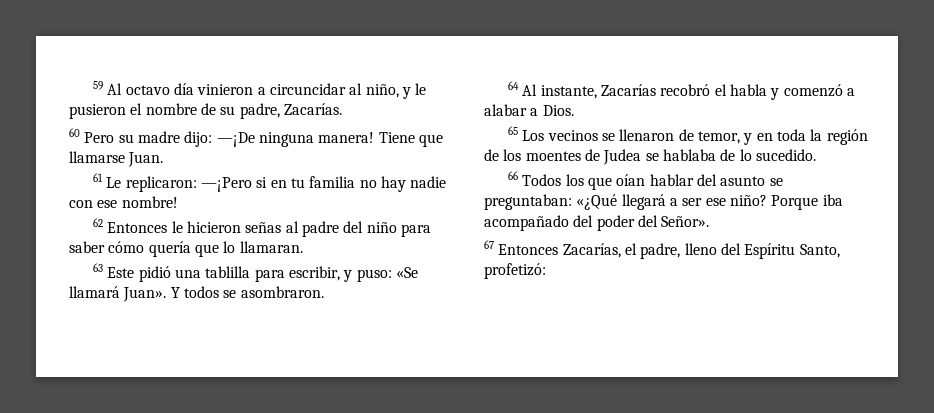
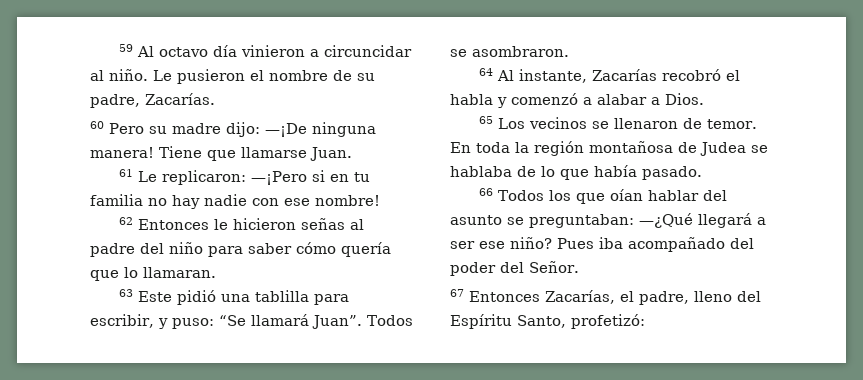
- 59 Al octavo día vinieron a circuncidar al niño, y le pusieron el nombre de su padre, Zacarías.
+ 59 Al octavo día vinieron a circuncidar al niño. Le pusieron el nombre de su padre, Zacarías.
- 63 Este pidió una tablilla para escribir, y puso: «Se llamará Juan». Y todos se asombraron.
+ 63 Este pidió una tablilla para escribir, y puso: “Se llamará Juan”. Todos se asombraron.
- 65 Los vecinos se llenaron de temor, y en toda la región de los moentes de Judea se hablaba de lo sucedido.
+ 65 Los vecinos se llenaron de temor. En toda la región montañosa de Judea se hablaba de lo que había pasado.
- 66 Todos los que oían hablar del asunto se preguntaban: «¿Qué llegará a ser ese niño?
+ 66 Todos los que oían hablar del asunto se preguntaban: —¿Qué llegará a ser ese niño?
- Porque iba acompañado del poder del Señor».
+ Pues iba acompañado del poder del Señor.

